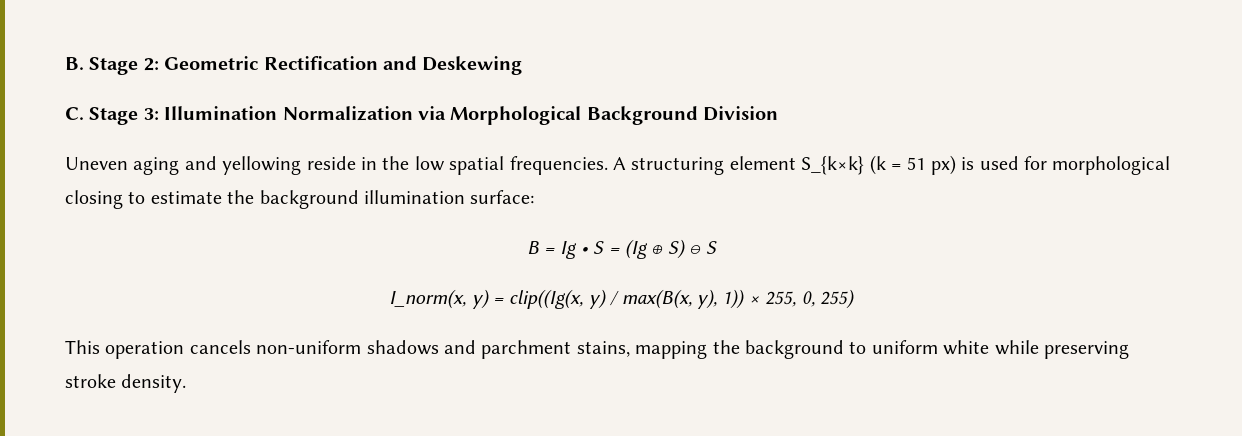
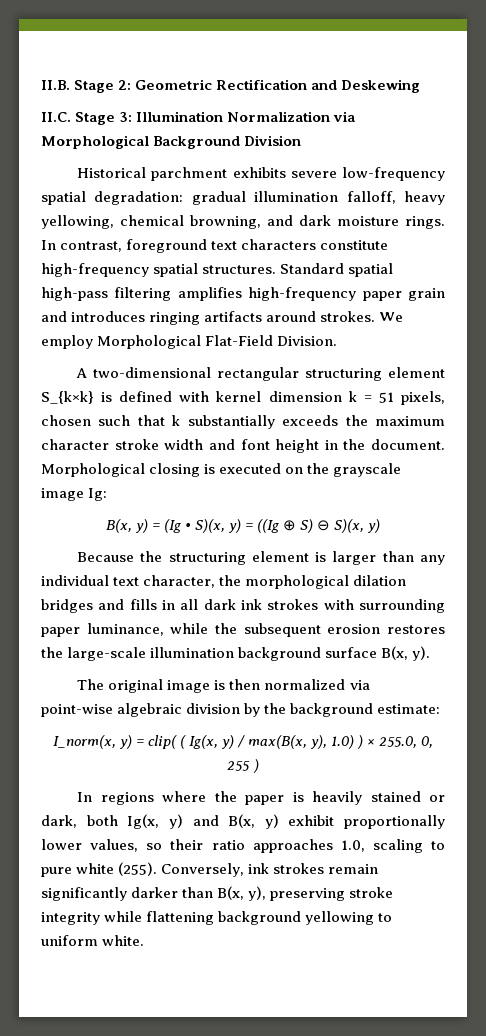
- B. Stage 2: Geometric Rectification and Deskewing
+ II.B. Stage 2: Geometric Rectification and Deskewing
- C. Stage 3: Illumination Normalization via Morphological Background Division
+ II.C. Stage 3: Illumination Normalization via Morphological Background Division
- Uneven aging and yellowing reside in the low spatial frequencies. A structuring element S_{k×k} (k = 51 px) is used for morphological closing to estimate the background illumination surface:
- B = Ig • S = (Ig ⊕ S) ⊖ S
+ Historical parchment exhibits severe low-frequency spatial degradation: gradual illumination falloff, heavy yellowing, chemical browning, and dark moisture rings. In contrast, foreground text characters constitute high-frequency spatial structures. Standard spatial high-pass filtering amplifies high-frequency paper grain and introduces ringing artifacts around strokes. We employ Morphological Flat-Field Division.
+ A two-dimensional rectangular structuring element S_{k×k} is defined with kernel dimension k = 51 pixels, chosen such that k substantially exceeds the maximum character stroke width and font height in the document. Morphological closing is executed on the grayscale image Ig:
+ B(x, y) = (Ig • S)(x, y) = ((Ig ⊕ S) ⊖ S)(x, y)
+ Because the structuring element is larger than any individual text character, the morphological dilation bridges and fills in all dark ink strokes with surrounding paper luminance, while the subsequent erosion restores the large-scale illumination background surface B(x, y).
+ The original image is then normalized via point-wise algebraic division by the background estimate:
- I_norm(x, y) = clip((Ig(x, y) / max(B(x, y), 1)) × 255, 0, 255)
- This operation cancels non-uniform shadows and parchment stains, mapping the background to uniform white while preserving stroke density.
+ I_norm(x, y) = clip( ( Ig(x, y) / max(B(x, y), 1.0) ) × 255.0, 0, 255 )
+ In regions where the paper is heavily stained or dark, both Ig(x, y) and B(x, y) exhibit proportionally lower values, so their ratio approaches 1.0, scaling to pure white (255). Conversely, ink strokes remain significantly darker than B(x, y), preserving stroke integrity while flattening background yellowing to uniform white.

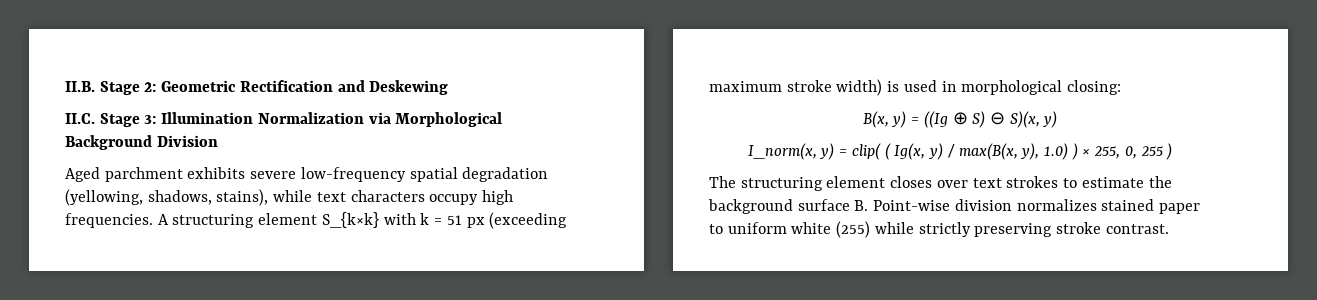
- Historical parchment exhibits severe low-frequency spatial degradation: gradual illumination falloff, heavy yellowing, chemical browning, and dark moisture rings. In contrast, foreground text characters constitute high-frequency spatial structures. Standard spatial high-pass filtering amplifies high-frequency paper grain and introduces ringing artifacts around strokes. We employ Morphological Flat-Field Division.
- A two-dimensional rectangular structuring element S_{k×k} is defined with kernel dimension k = 51 pixels, chosen such that k substantially exceeds the maximum character stroke width and font height in the document. Morphological closing is executed on the grayscale image Ig:
- B(x, y) = (Ig • S)(x, y) = ((Ig ⊕ S) ⊖ S)(x, y)
+ Aged parchment exhibits severe low-frequency spatial degradation (yellowing, shadows, stains), while text characters occupy high frequencies. A structuring element S_{k×k} with k = 51 px (exceeding maximum stroke width) is used in morphological closing:
+ B(x, y) = ((Ig ⊕ S) ⊖ S)(x, y)
- Because the structuring element is larger than any individual text character, the morphological dilation bridges and fills in all dark ink strokes with surrounding paper luminance, while the subsequent erosion restores the large-scale illumination background surface B(x, y).
- The original image is then normalized via point-wise algebraic division by the background estimate:
- I_norm(x, y) = clip( ( Ig(x, y) / max(B(x, y), 1.0) ) × 255.0, 0, 255 )
+ I_norm(x, y) = clip( ( Ig(x, y) / max(B(x, y), 1.0) ) × 255, 0, 255 )
- In regions where the paper is heavily stained or dark, both Ig(x, y) and B(x, y) exhibit proportionally lower values, so their ratio approaches 1.0, scaling to pure white (255). Conversely, ink strokes remain significantly darker than B(x, y), preserving stroke integrity while flattening background yellowing to uniform white.
+ The structuring element closes over text strokes to estimate the background surface B. Point-wise division normalizes stained paper to uniform white (255) while strictly preserving stroke contrast.

